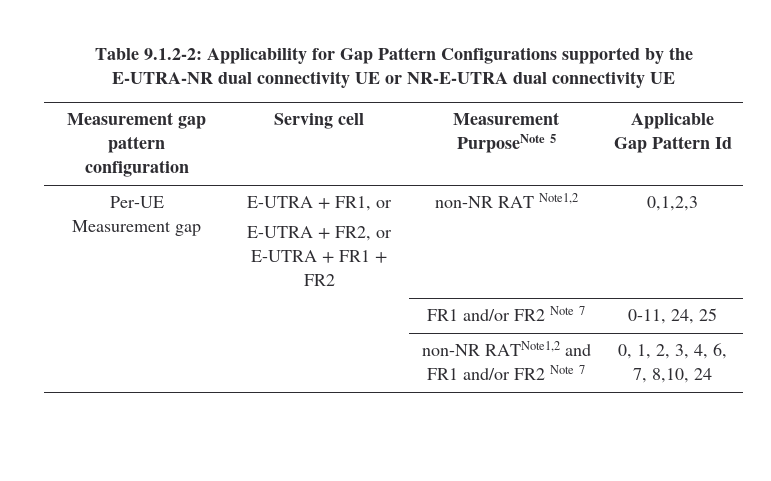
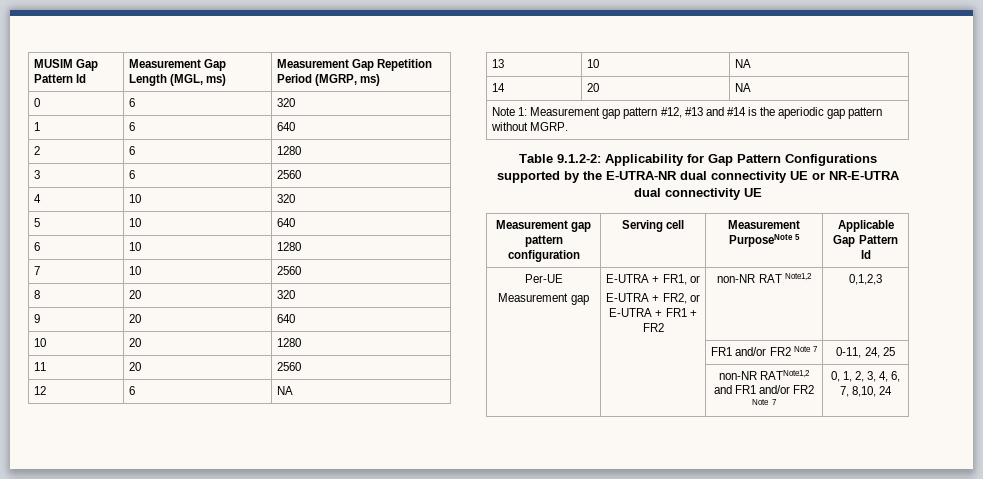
+ MUSIM Gap Pattern Id | Measurement Gap Length (MGL, ms) | Measurement Gap Repetition Period (MGRP, ms)
+ 0 | 6 | 320
+ 1 | 6 | 640
+ 2 | 6 | 1280
+ 3 | 6 | 2560
+ 4 | 10 | 320
+ 5 | 10 | 640
+ 6 | 10 | 1280
+ 7 | 10 | 2560
+ 8 | 20 | 320
+ 9 | 20 | 640
+ 10 | 20 | 1280
+ 11 | 20 | 2560
+ 12 | 6 | NA
+ 13 | 10 | NA
+ 14 | 20 | NA
+ Note 1: Measurement gap pattern #12, #13 and #14 is the aperiodic gap pattern without MGRP.

